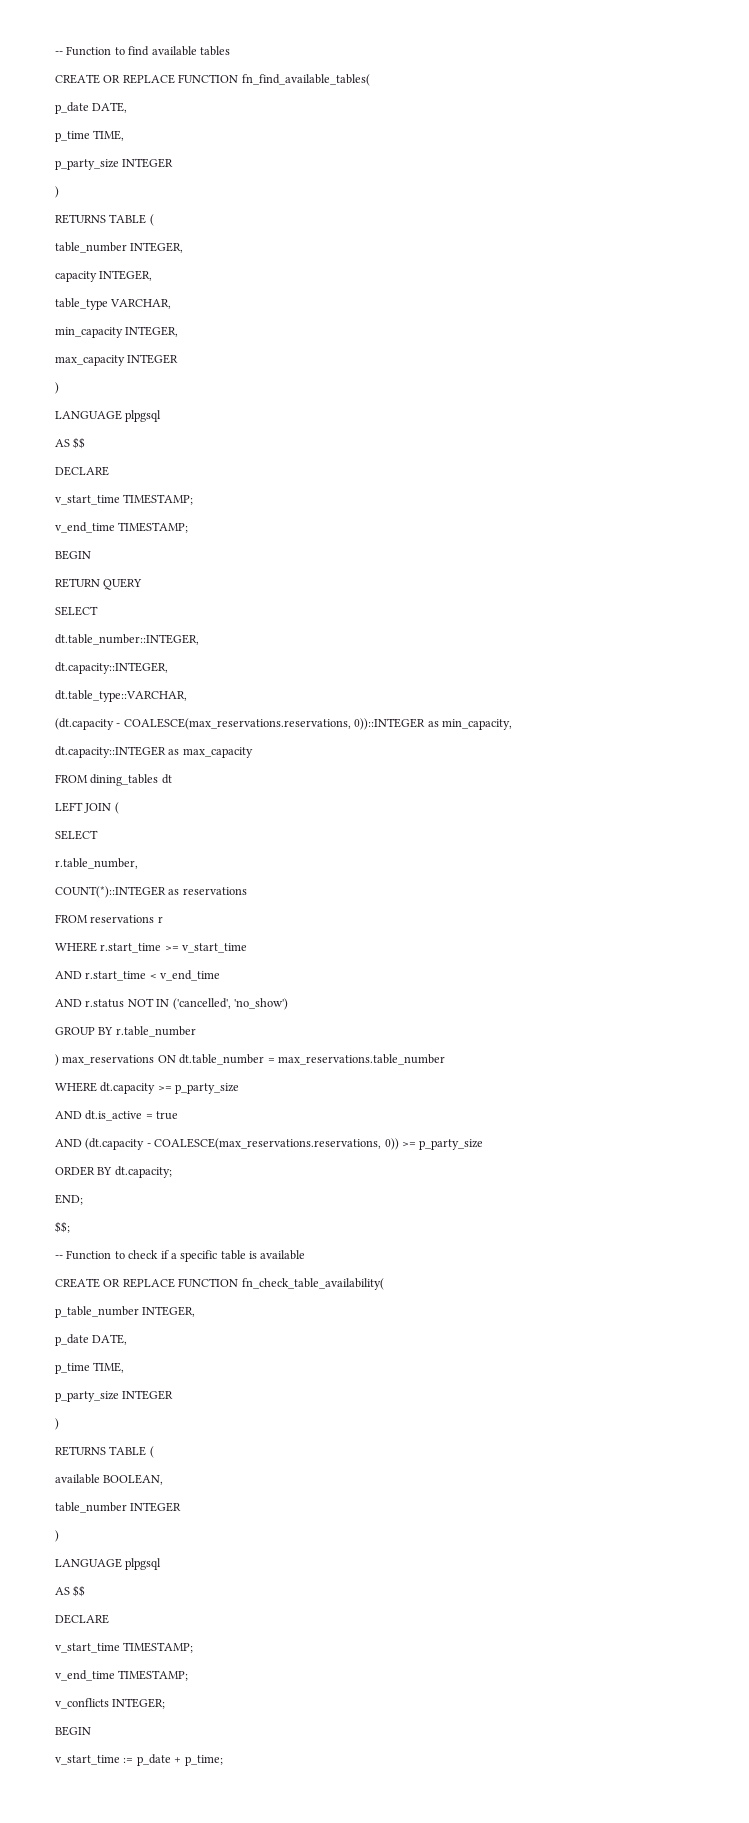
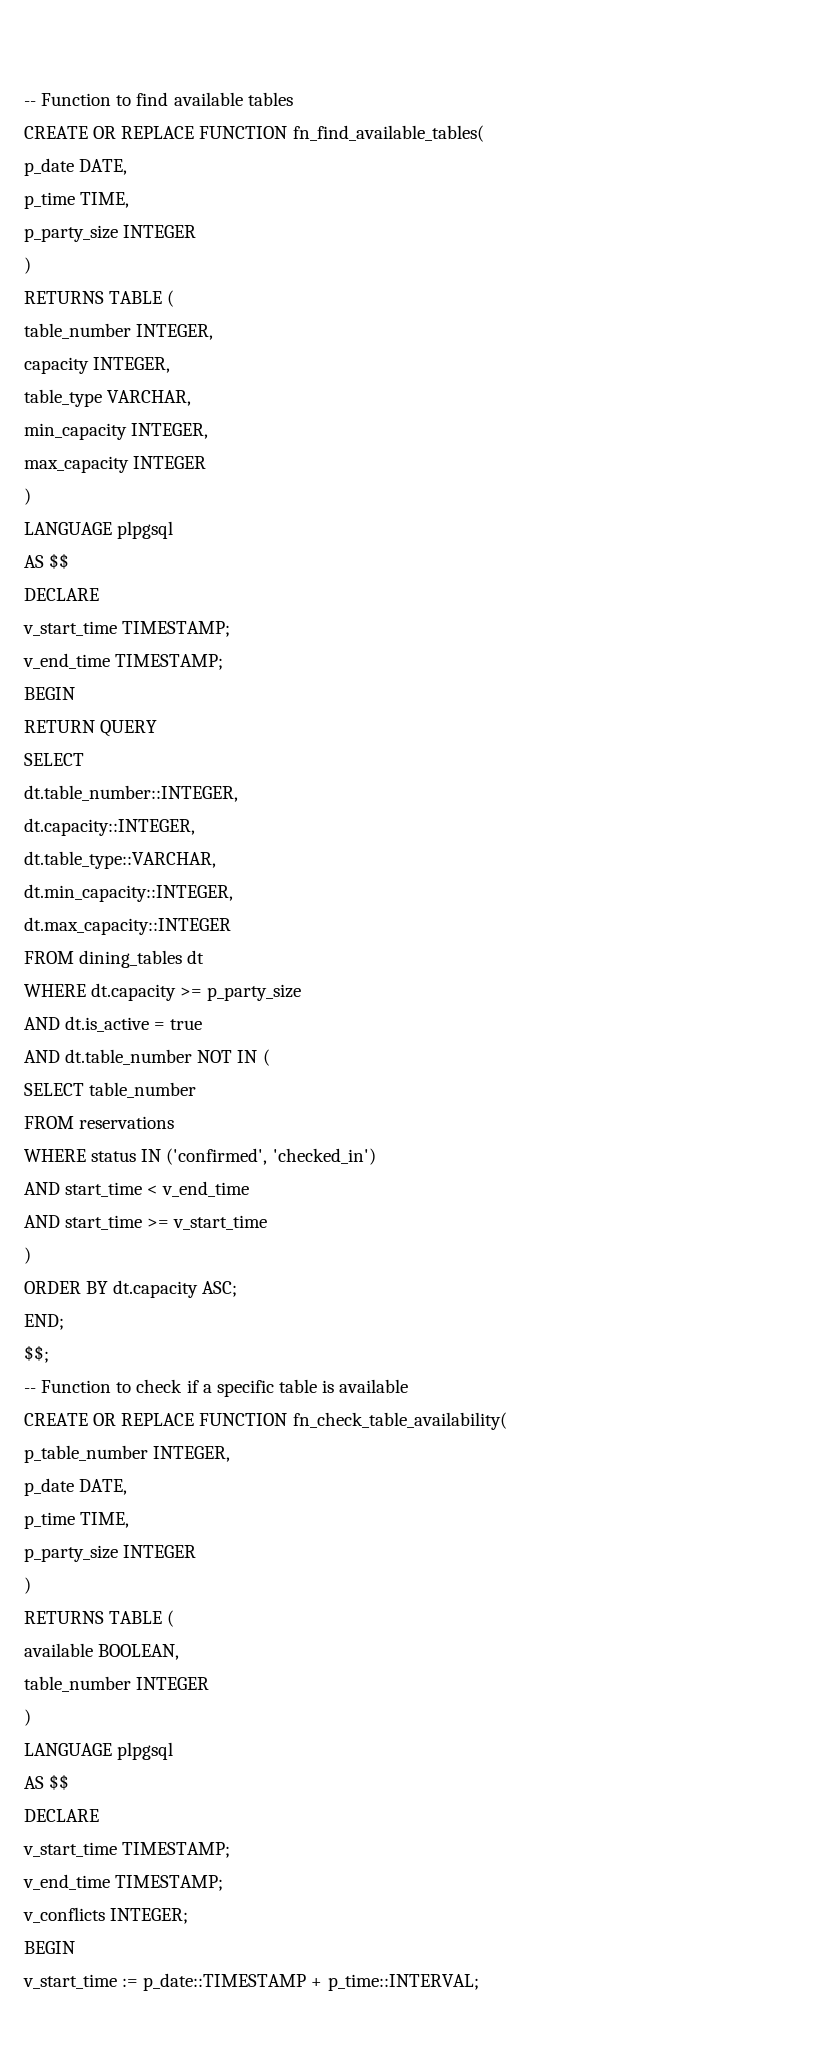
- (dt.capacity - COALESCE(max_reservations.reservations, 0))::INTEGER as min_capacity,
- dt.capacity::INTEGER as max_capacity
+ dt.min_capacity::INTEGER,
+ dt.max_capacity::INTEGER
  FROM dining_tables dt
- LEFT JOIN (
- SELECT
- r.table_number,
- COUNT(*)::INTEGER as reservations
- FROM reservations r
- WHERE r.start_time >= v_start_time
- AND r.start_time < v_end_time
- AND r.status NOT IN ('cancelled', 'no_show')
- GROUP BY r.table_number
- ) max_reservations ON dt.table_number = max_reservations.table_number
- AND (dt.capacity - COALESCE(max_reservations.reservations, 0)) >= p_party_size
+ AND dt.table_number NOT IN (
+ SELECT table_number
+ FROM reservations
+ WHERE status IN ('confirmed', 'checked_in')
+ AND start_time < v_end_time
+ AND start_time >= v_start_time
+ )
- ORDER BY dt.capacity;
+ ORDER BY dt.capacity ASC;
- v_start_time := p_date + p_time;
+ v_start_time := p_date::TIMESTAMP + p_time::INTERVAL;

